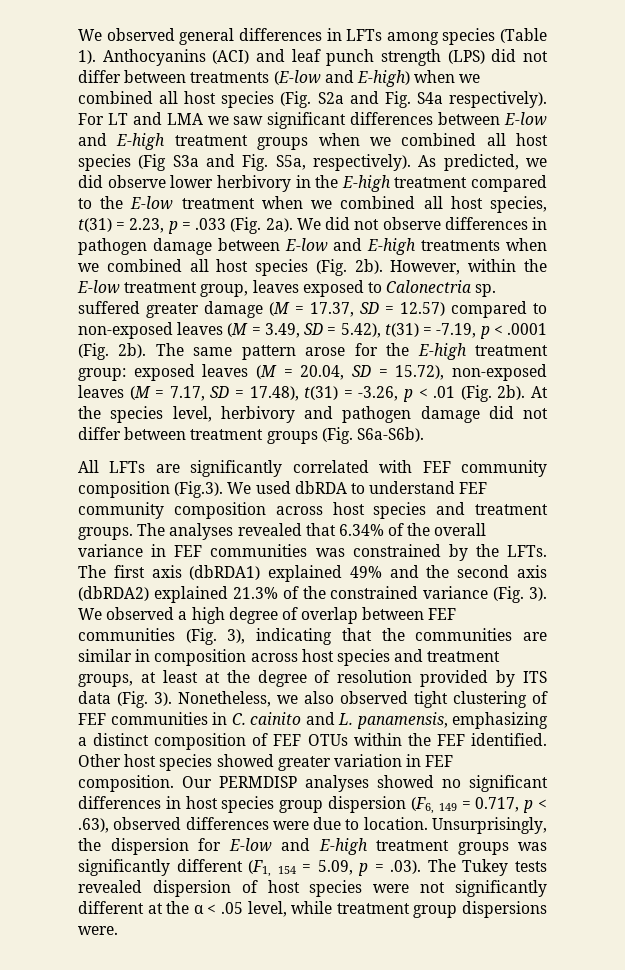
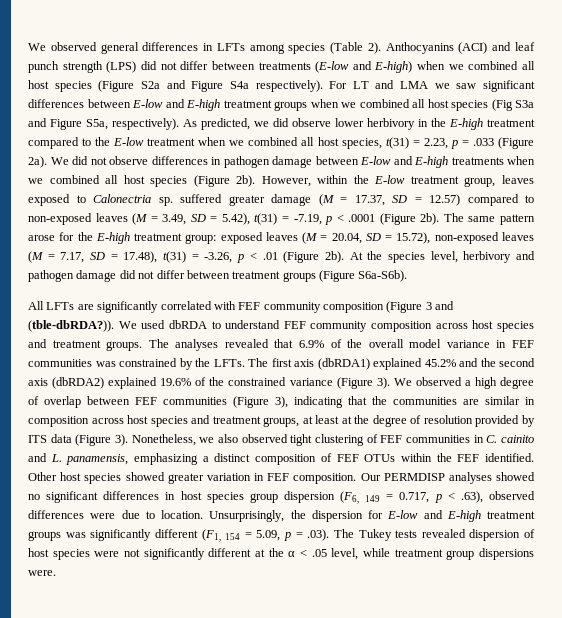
- We observed general differences in LFTs among species (Table 1).
+ We observed general differences in LFTs among species (Table 2).
- Anthocyanins (ACI) and leaf punch strength (LPS) did not differ between treatments (E-low and E-high) when we combined all host species (Fig. S2a and Fig. S4a respectively).
+ Anthocyanins (ACI) and leaf punch strength (LPS) did not differ between treatments (E-low and E-high) when we combined all host species (Figure S2a and Figure S4a respectively).
- For LT and LMA we saw significant differences between E-low and E-high treatment groups when we combined all host species (Fig S3a and Fig. S5a, respectively).
+ For LT and LMA we saw significant differences between E-low and E-high treatment groups when we combined all host species (Fig S3a and Figure S5a, respectively).
- As predicted, we did observe lower herbivory in the E-high treatment compared to the E-low treatment when we combined all host species, t(31) = 2.23, p = .033 (Fig. 2a).
+ As predicted, we did observe lower herbivory in the E-high treatment compared to the E-low treatment when we combined all host species, t(31) = 2.23, p = .033 (Figure 2a).
- We did not observe differences in pathogen damage between E-low and E-high treatments when we combined all host species (Fig. 2b).
+ We did not observe differences in pathogen damage between E-low and E-high treatments when we combined all host species (Figure 2b).
- However, within the E-low treatment group, leaves exposed to Calonectria sp. suffered greater damage (M = 17.37, SD = 12.57) compared to non-exposed leaves (M = 3.49, SD = 5.42), t(31) = -7.19, p < .0001 (Fig. 2b).
+ However, within the E-low treatment group, leaves exposed to Calonectria sp. suffered greater damage (M = 17.37, SD = 12.57) compared to non-exposed leaves (M = 3.49, SD = 5.42), t(31) = -7.19, p < .0001 (Figure 2b).
- The same pattern arose for the E-high treatment group: exposed leaves (M = 20.04, SD = 15.72), non-exposed leaves (M = 7.17, SD = 17.48), t(31) = -3.26, p < .01 (Fig. 2b).
+ The same pattern arose for the E-high treatment group: exposed leaves (M = 20.04, SD = 15.72), non-exposed leaves (M = 7.17, SD = 17.48), t(31) = -3.26, p < .01 (Figure 2b).
- At the species level, herbivory and pathogen damage did not differ between treatment groups (Fig. S6a-S6b).
+ At the species level, herbivory and pathogen damage did not differ between treatment groups (Figure S6a-S6b).
- All LFTs are significantly correlated with FEF community composition (Fig.3). We used dbRDA to understand FEF community composition across host species and treatment groups.
+ All LFTs are significantly correlated with FEF community composition (Figure 3 and (tble-dbRDA?)). We used dbRDA to understand FEF community composition across host species and treatment groups.
- The analyses revealed that 6.34% of the overall variance in FEF communities was constrained by the LFTs.
+ The analyses revealed that 6.9% of the overall model variance in FEF communities was constrained by the LFTs.
- The first axis (dbRDA1) explained 49% and the second axis (dbRDA2) explained 21.3% of the constrained variance (Fig. 3).
+ The first axis (dbRDA1) explained 45.2% and the second axis (dbRDA2) explained 19.6% of the constrained variance (Figure 3).
- We observed a high degree of overlap between FEF communities (Fig. 3), indicating that the communities are similar in composition across host species and treatment groups, at least at the degree of resolution provided by ITS data (Fig. 3).
+ We observed a high degree of overlap between FEF communities (Figure 3), indicating that the communities are similar in composition across host species and treatment groups, at least at the degree of resolution provided by ITS data (Figure 3).

